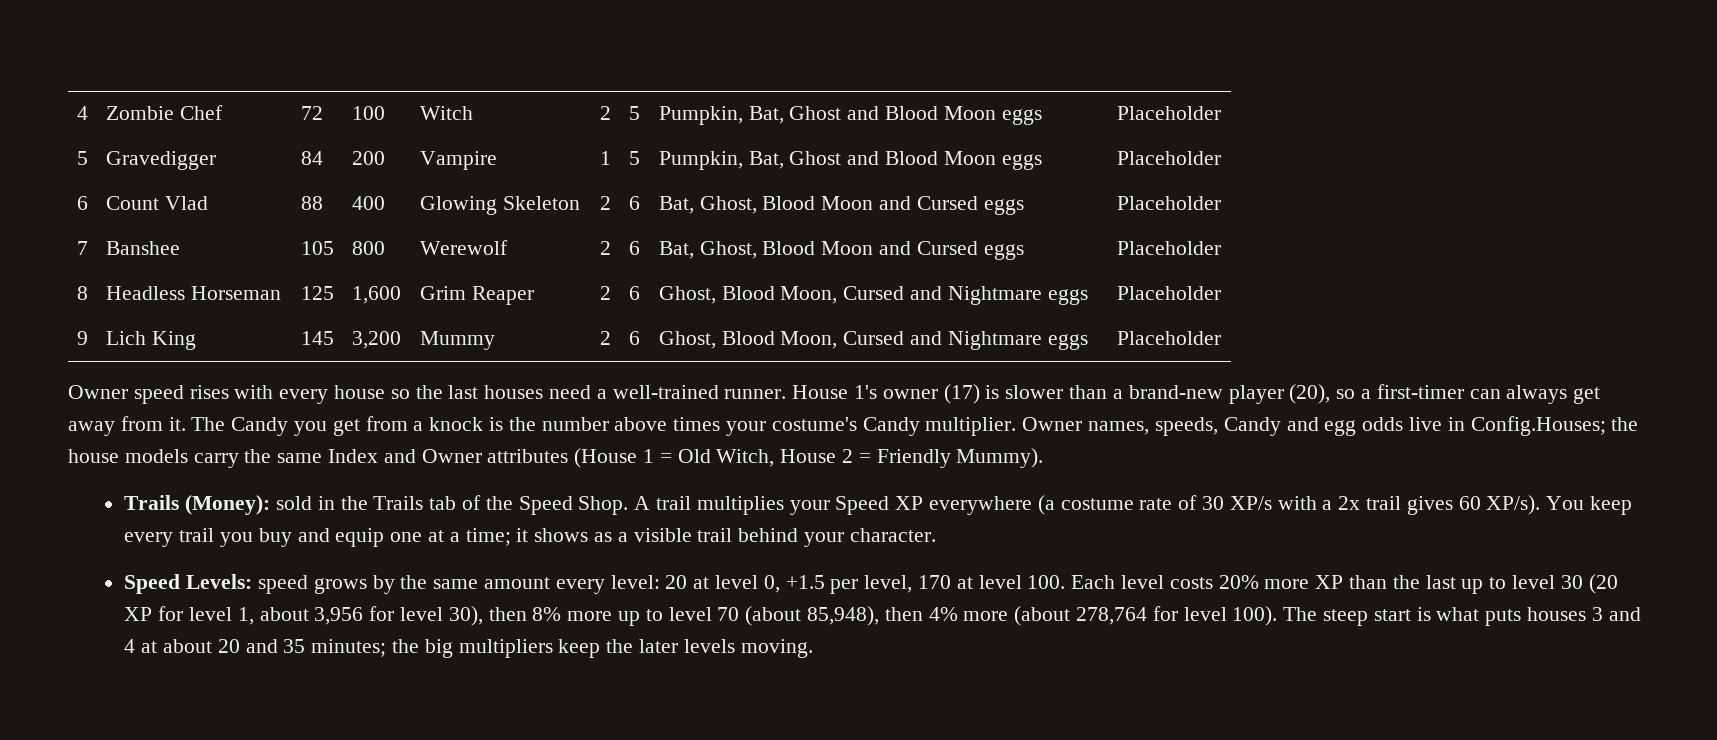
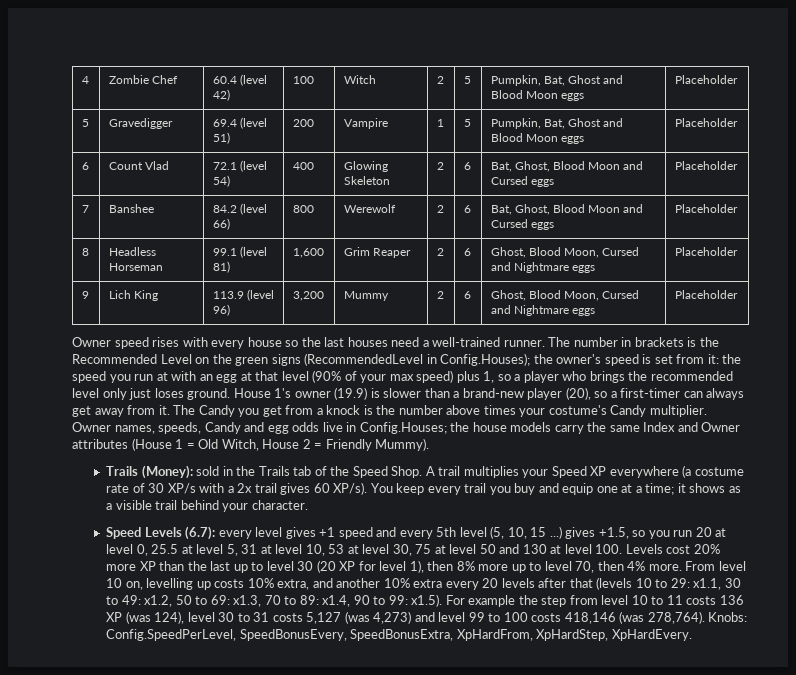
- 4 | Zombie Chef | 72 | 100 | Witch | 2 | 5 | Pumpkin, Bat, Ghost and Blood Moon eggs | Placeholder
+ 4 | Zombie Chef | 60.4 (level 42) | 100 | Witch | 2 | 5 | Pumpkin, Bat, Ghost and Blood Moon eggs | Placeholder
- 5 | Gravedigger | 84 | 200 | Vampire | 1 | 5 | Pumpkin, Bat, Ghost and Blood Moon eggs | Placeholder
+ 5 | Gravedigger | 69.4 (level 51) | 200 | Vampire | 1 | 5 | Pumpkin, Bat, Ghost and Blood Moon eggs | Placeholder
- 6 | Count Vlad | 88 | 400 | Glowing Skeleton | 2 | 6 | Bat, Ghost, Blood Moon and Cursed eggs | Placeholder
+ 6 | Count Vlad | 72.1 (level 54) | 400 | Glowing Skeleton | 2 | 6 | Bat, Ghost, Blood Moon and Cursed eggs | Placeholder
- 7 | Banshee | 105 | 800 | Werewolf | 2 | 6 | Bat, Ghost, Blood Moon and Cursed eggs | Placeholder
+ 7 | Banshee | 84.2 (level 66) | 800 | Werewolf | 2 | 6 | Bat, Ghost, Blood Moon and Cursed eggs | Placeholder
- 8 | Headless Horseman | 125 | 1,600 | Grim Reaper | 2 | 6 | Ghost, Blood Moon, Cursed and Nightmare eggs | Placeholder
+ 8 | Headless Horseman | 99.1 (level 81) | 1,600 | Grim Reaper | 2 | 6 | Ghost, Blood Moon, Cursed and Nightmare eggs | Placeholder
- 9 | Lich King | 145 | 3,200 | Mummy | 2 | 6 | Ghost, Blood Moon, Cursed and Nightmare eggs | Placeholder
+ 9 | Lich King | 113.9 (level 96) | 3,200 | Mummy | 2 | 6 | Ghost, Blood Moon, Cursed and Nightmare eggs | Placeholder
+ The number in brackets is the Recommended Level on the green signs (RecommendedLevel in Config.Houses); the owner's speed is set from it: the speed you run at with an egg at that level (90% of your max speed) plus 1, so a player who brings the recommended level only just loses ground.
- House 1's owner (17) is slower than a brand-new player (20), so a first-timer can always get away from it.
+ House 1's owner (19.9) is slower than a brand-new player (20), so a first-timer can always get away from it.
- Speed Levels: speed grows by the same amount every level: 20 at level 0, +1.5 per level, 170 at level 100. Each level costs 20% more XP than the last up to level 30 (20 XP for level 1, about 3,956 for level 30), then 8% more up to level 70 (about 85,948), then 4% more (about 278,764 for level 100). The steep start is what puts houses 3 and 4 at about 20 and 35 minutes; the big multipliers keep the later levels moving.
+ Speed Levels (6.7): every level gives +1 speed and every 5th level (5, 10, 15 ...) gives +1.5, so you run 20 at level 0, 25.5 at level 5, 31 at level 10, 53 at level 30, 75 at level 50 and 130 at level 100. Levels cost 20% more XP than the last up to level 30 (20 XP for level 1), then 8% more up to level 70, then 4% more. From level 10 on, levelling up costs 10% extra, and another 10% extra every 20 levels after that (levels 10 to 29: x1.1, 30 to 49: x1.2, 50 to 69: x1.3, 70 to 89: x1.4, 90 to 99: x1.5). For example the step from level 10 to 11 costs 136 XP (was 124), level 30 to 31 costs 5,127 (was 4,273) and level 99 to 100 costs 418,146 (was 278,764). Knobs: Config.SpeedPerLevel, SpeedBonusEvery, SpeedBonusExtra, XpHardFrom, XpHardStep, XpHardEvery.

